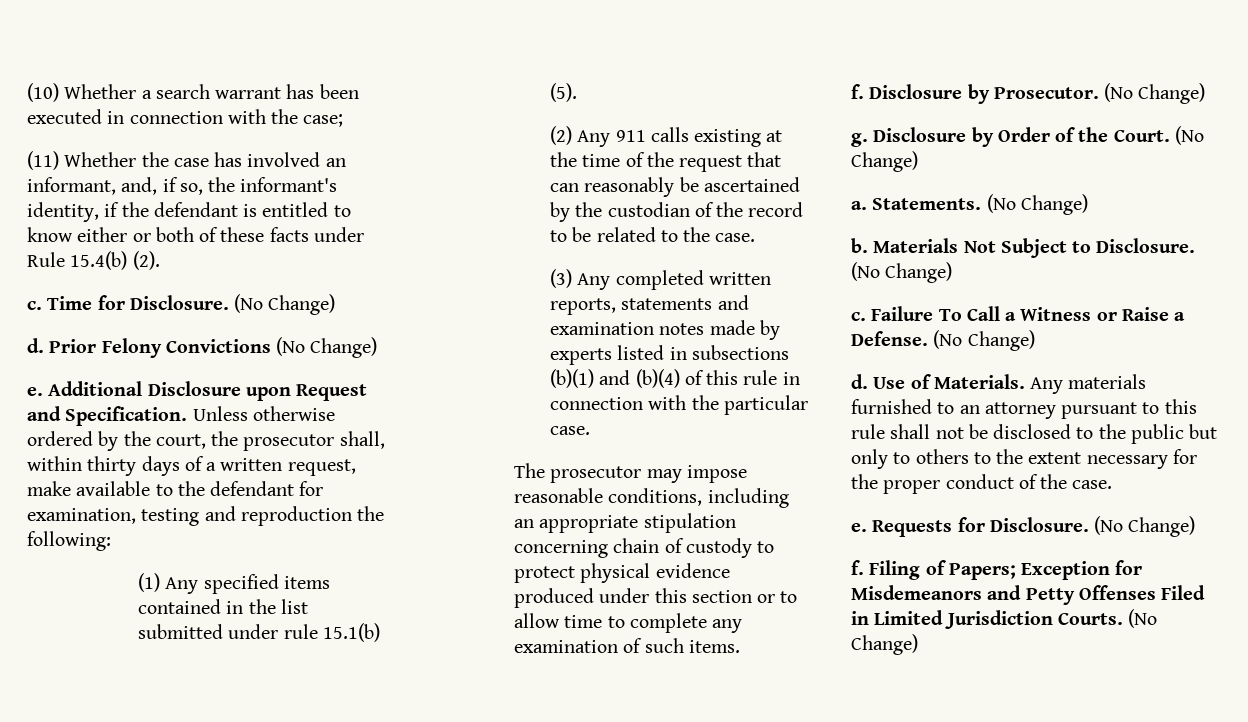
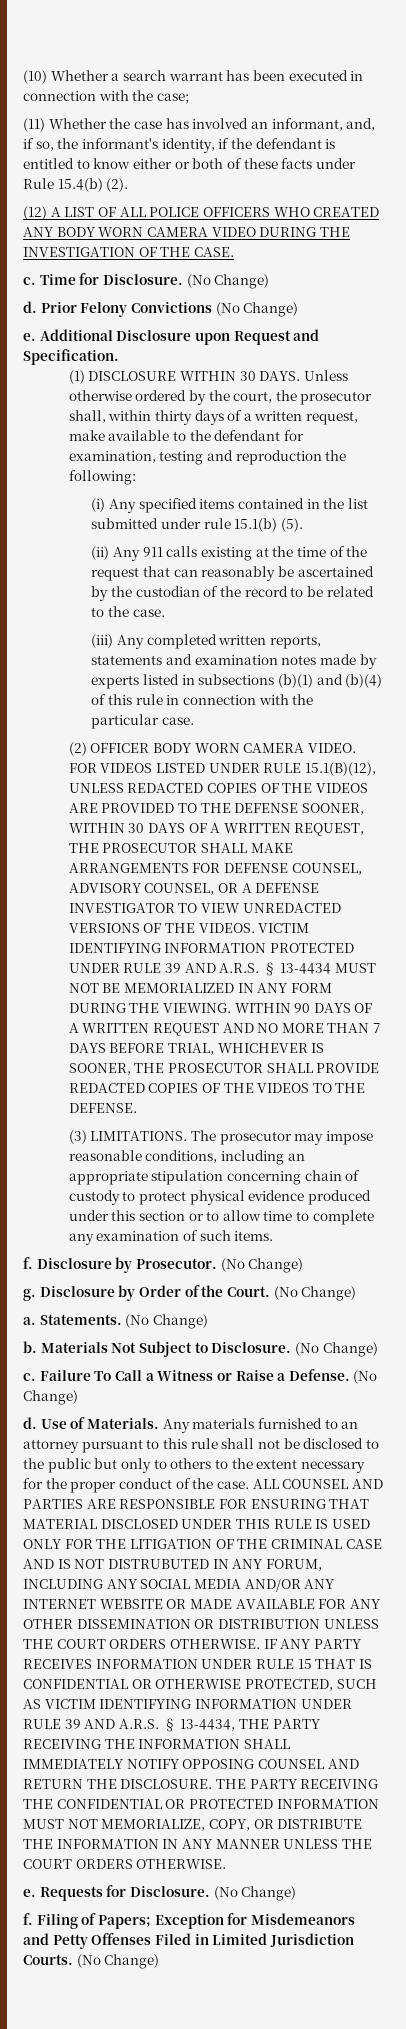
+ (12) A LIST OF ALL POLICE OFFICERS WHO CREATED ANY BODY WORN CAMERA VIDEO DURING THE INVESTIGATION OF THE CASE.
- Additional Disclosure upon Request and Specification. Unless otherwise ordered by the court, the prosecutor shall, within thirty days of a written request, make available to the defendant for examination, testing and reproduction the following:
+ Additional Disclosure upon Request and Specification.
+ (1) DISCLOSURE WITHIN 30 DAYS. Unless otherwise ordered by the court, the prosecutor shall, within thirty days of a written request, make available to the defendant for examination, testing and reproduction the following:
- (1) Any specified items contained in the list submitted under rule 15.1(b) (5).
+ (i) Any specified items contained in the list submitted under rule 15.1(b) (5).
- (2) Any 911 calls existing at the time of the request that can reasonably be ascertained by the custodian of the record to be related to the case.
+ (ii) Any 911 calls existing at the time of the request that can reasonably be ascertained by the custodian of the record to be related to the case.
- (3) Any completed written reports, statements and examination notes made by experts listed in subsections (b)(1) and (b)(4) of this rule in connection with the particular case.
+ (iii) Any completed written reports, statements and examination notes made by experts listed in subsections (b)(1) and (b)(4) of this rule in connection with the particular case.
+ (2) OFFICER BODY WORN CAMERA VIDEO. FOR VIDEOS LISTED UNDER RULE 15.1(B)(12), UNLESS REDACTED COPIES OF THE VIDEOS ARE PROVIDED TO THE DEFENSE SOONER, WITHIN 30 DAYS OF A WRITTEN REQUEST, THE PROSECUTOR SHALL MAKE ARRANGEMENTS FOR DEFENSE COUNSEL, ADVISORY COUNSEL, OR A DEFENSE INVESTIGATOR TO VIEW UNREDACTED VERSIONS OF THE VIDEOS. VICTIM IDENTIFYING INFORMATION PROTECTED UNDER RULE 39 AND A.R.S. § 13-4434 MUST NOT BE MEMORIALIZED IN ANY FORM DURING THE VIEWING. WITHIN 90 DAYS OF A WRITTEN REQUEST AND NO MORE THAN 7 DAYS BEFORE TRIAL, WHICHEVER IS SOONER, THE PROSECUTOR SHALL PROVIDE REDACTED COPIES OF THE VIDEOS TO THE DEFENSE.
+ (3) LIMITATIONS.
+ ALL COUNSEL AND PARTIES ARE RESPONSIBLE FOR ENSURING THAT MATERIAL DISCLOSED UNDER THIS RULE IS USED ONLY FOR THE LITIGATION OF THE CRIMINAL CASE AND IS NOT DISTRUBUTED IN ANY FORUM, INCLUDING ANY SOCIAL MEDIA AND/OR ANY INTERNET WEBSITE OR MADE AVAILABLE FOR ANY OTHER DISSEMINATION OR DISTRIBUTION UNLESS THE COURT ORDERS OTHERWISE. IF ANY PARTY RECEIVES INFORMATION UNDER RULE 15 THAT IS CONFIDENTIAL OR OTHERWISE PROTECTED, SUCH AS VICTIM IDENTIFYING INFORMATION UNDER RULE 39 AND A.R.S. § 13-4434, THE PARTY RECEIVING THE INFORMATION SHALL IMMEDIATELY NOTIFY OPPOSING COUNSEL AND RETURN THE DISCLOSURE. THE PARTY RECEIVING THE CONFIDENTIAL OR PROTECTED INFORMATION MUST NOT MEMORIALIZE, COPY, OR DISTRIBUTE THE INFORMATION IN ANY MANNER UNLESS THE COURT ORDERS OTHERWISE.

